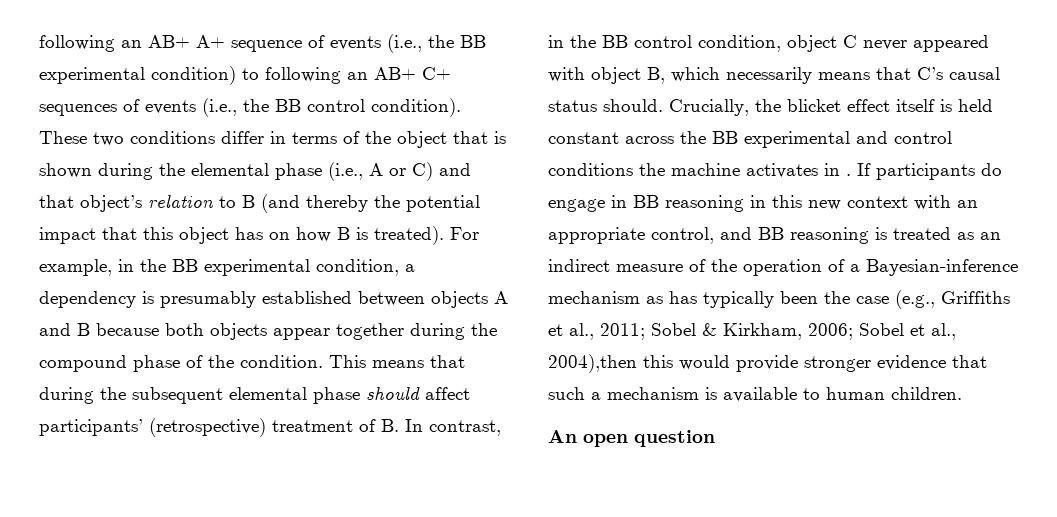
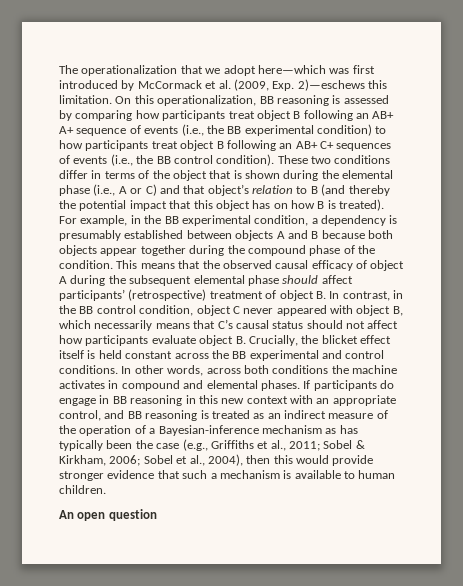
- following an AB+ A+ sequence of events (i.e., the BB experimental condition) to following an AB+ C+ sequences of events (i.e., the BB control condition).
+ The operationalization that we adopt here—which was first introduced by McCormack et al. (2009, Exp. 2)—eschews this limitation. On this operationalization, BB reasoning is assessed by comparing how participants treat object B following an AB+ A+ sequence of events (i.e., the BB experimental condition) to how participants treat object B following an AB+ C+ sequences of events (i.e., the BB control condition).
- This means that during the subsequent elemental phase should affect participants’ (retrospective) treatment of B. In contrast, in the BB control condition, object C never appeared with object B, which necessarily means that C’s causal status should. Crucially, the blicket effect itself is held constant across the BB experimental and control conditions the machine activates in .
+ This means that the observed causal efficacy of object A during the subsequent elemental phase should affect participants’ (retrospective) treatment of object B. In contrast, in the BB control condition, object C never appeared with object B, which necessarily means that C’s causal status should not affect how participants evaluate object B. Crucially, the blicket effect itself is held constant across the BB experimental and control conditions. In other words, across both conditions the machine activates in compound and elemental phases.
- Sobel et al., 2004),then this would provide stronger evidence that such a mechanism is available to human children.
+ Sobel et al., 2004), then this would provide stronger evidence that such a mechanism is available to human children.

